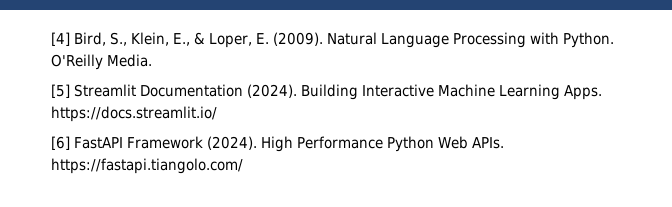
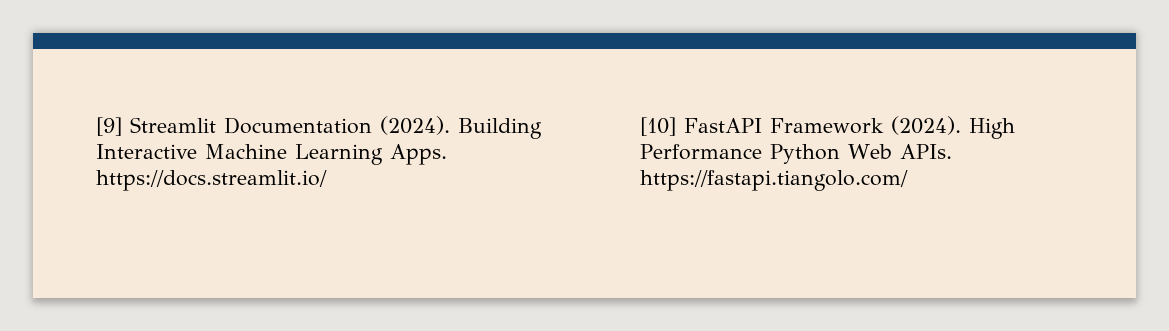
- [4] Bird, S., Klein, E., & Loper, E. (2009). Natural Language Processing with Python. O'Reilly Media.
- [5] Streamlit Documentation (2024).
+ [9] Streamlit Documentation (2024).
- [6] FastAPI Framework (2024).
+ [10] FastAPI Framework (2024).

